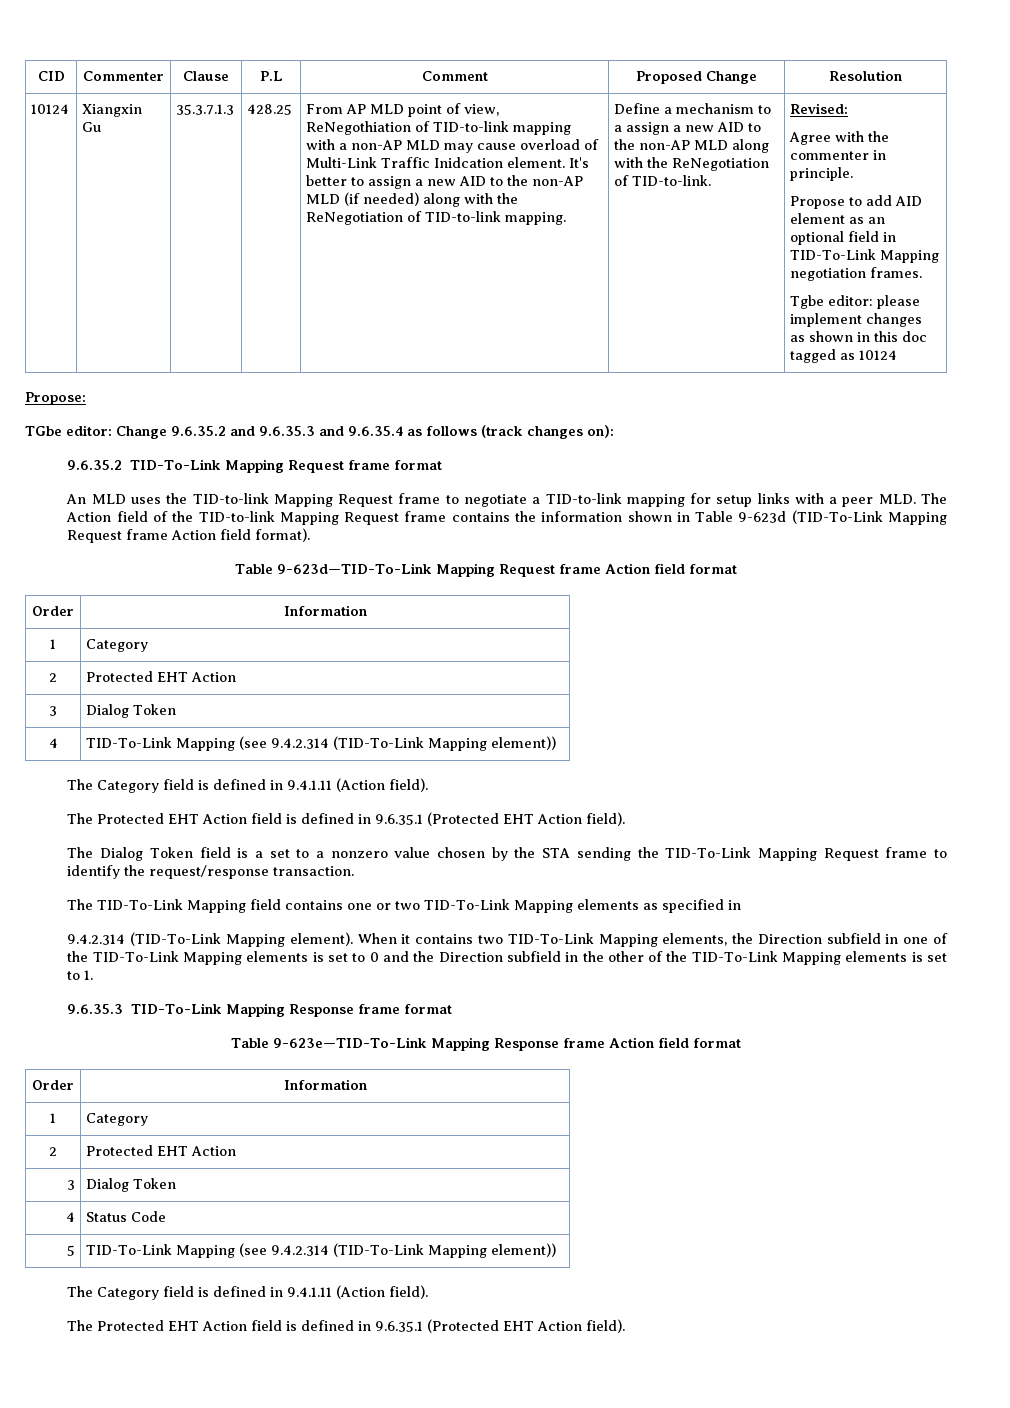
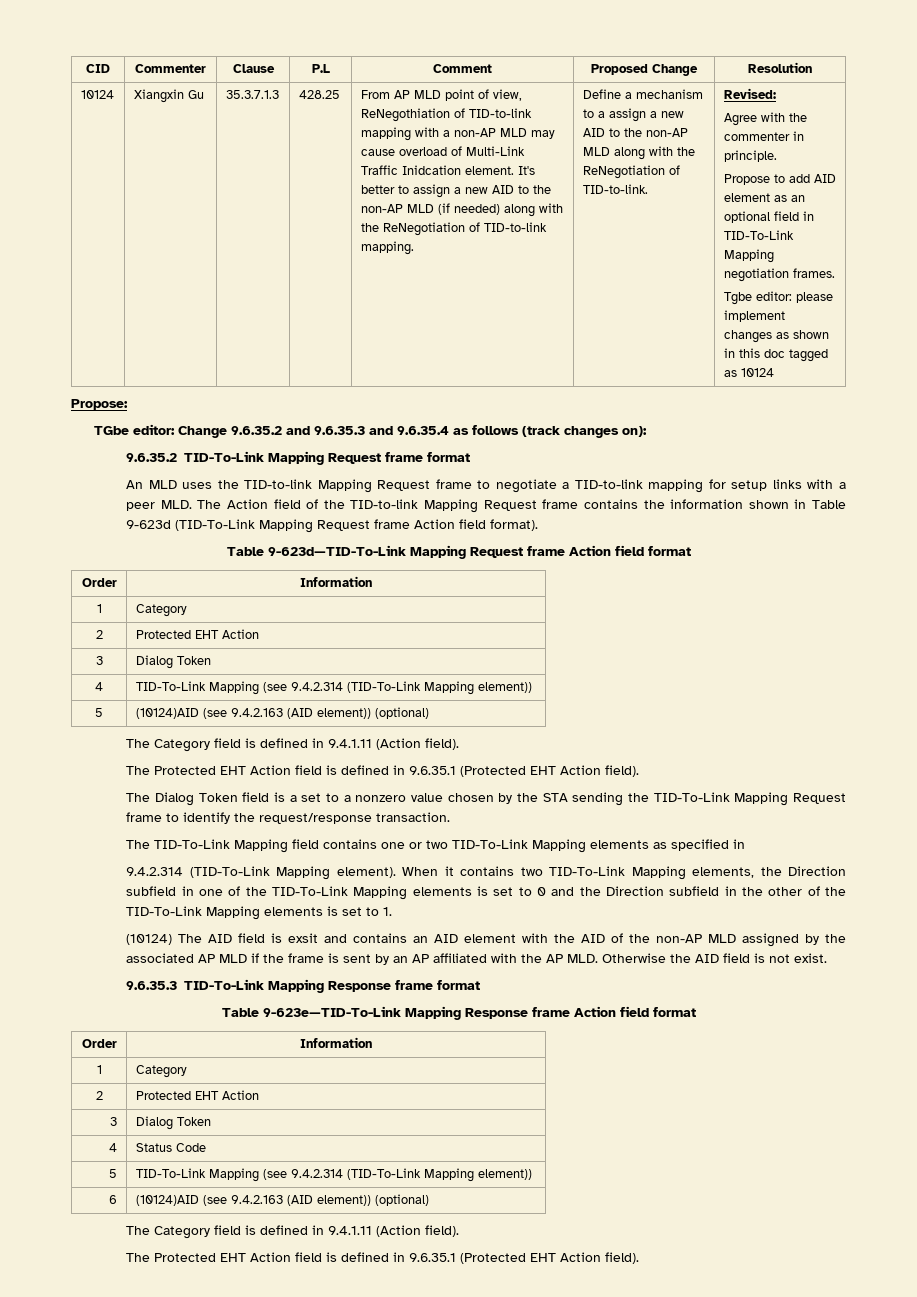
+ 5 | (10124)AID (see 9.4.2.163 (AID element)) (optional)
+ (10124) The AID field is exsit and contains an AID element with the AID of the non-AP MLD assigned by the associated AP MLD if the frame is sent by an AP affiliated with the AP MLD. Otherwise the AID field is not exist.
+ 6 | (10124)AID (see 9.4.2.163 (AID element)) (optional)

